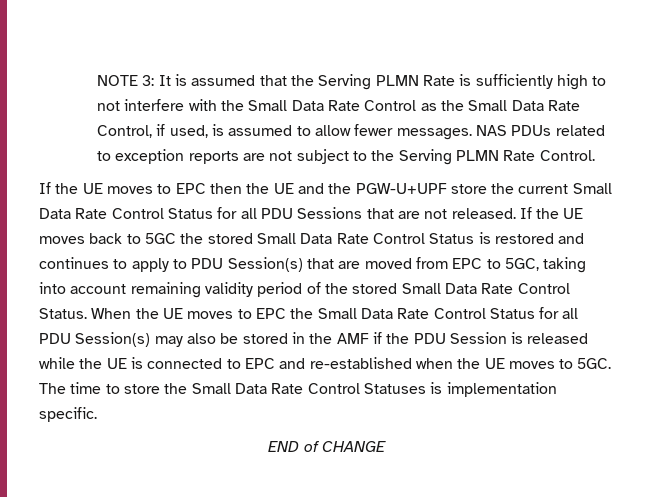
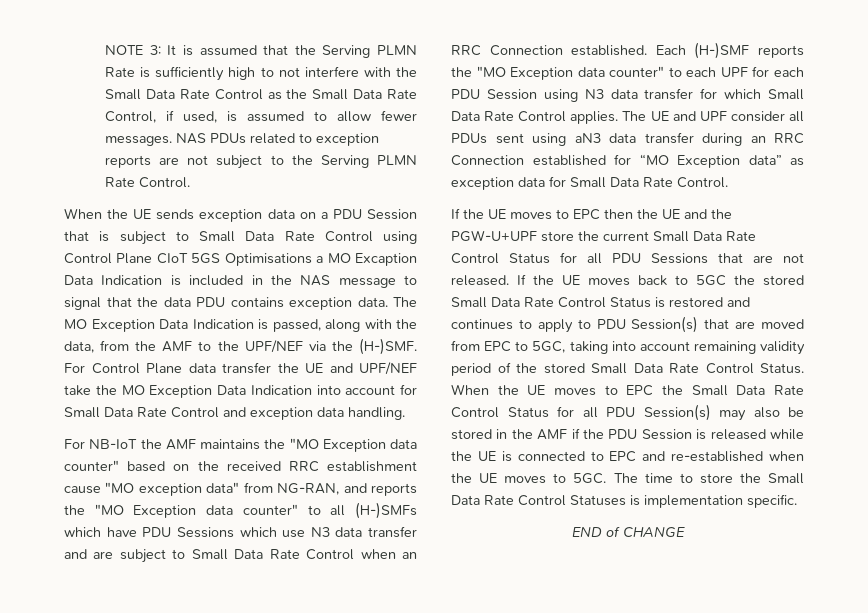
+ When the UE sends exception data on a PDU Session that is subject to Small Data Rate Control using Control Plane CIoT 5GS Optimisations a MO Excaption Data Indication is included in the NAS message to signal that the data PDU contains exception data. The MO Exception Data Indication is passed, along with the data, from the AMF to the UPF/NEF via the (H-)SMF. For Control Plane data transfer the UE and UPF/NEF take the MO Exception Data Indication into account for Small Data Rate Control and exception data handling.
+ For NB-IoT the AMF maintains the "MO Exception data counter" based on the received RRC establishment cause "MO exception data" from NG-RAN, and reports the "MO Exception data counter" to all (H-)SMFs which have PDU Sessions which use N3 data transfer and are subject to Small Data Rate Control when an RRC Connection established. Each (H-)SMF reports the "MO Exception data counter" to each UPF for each PDU Session using N3 data transfer for which Small Data Rate Control applies. The UE and UPF consider all PDUs sent using aN3 data transfer during an RRC Connection established for “MO Exception data” as exception data for Small Data Rate Control.

